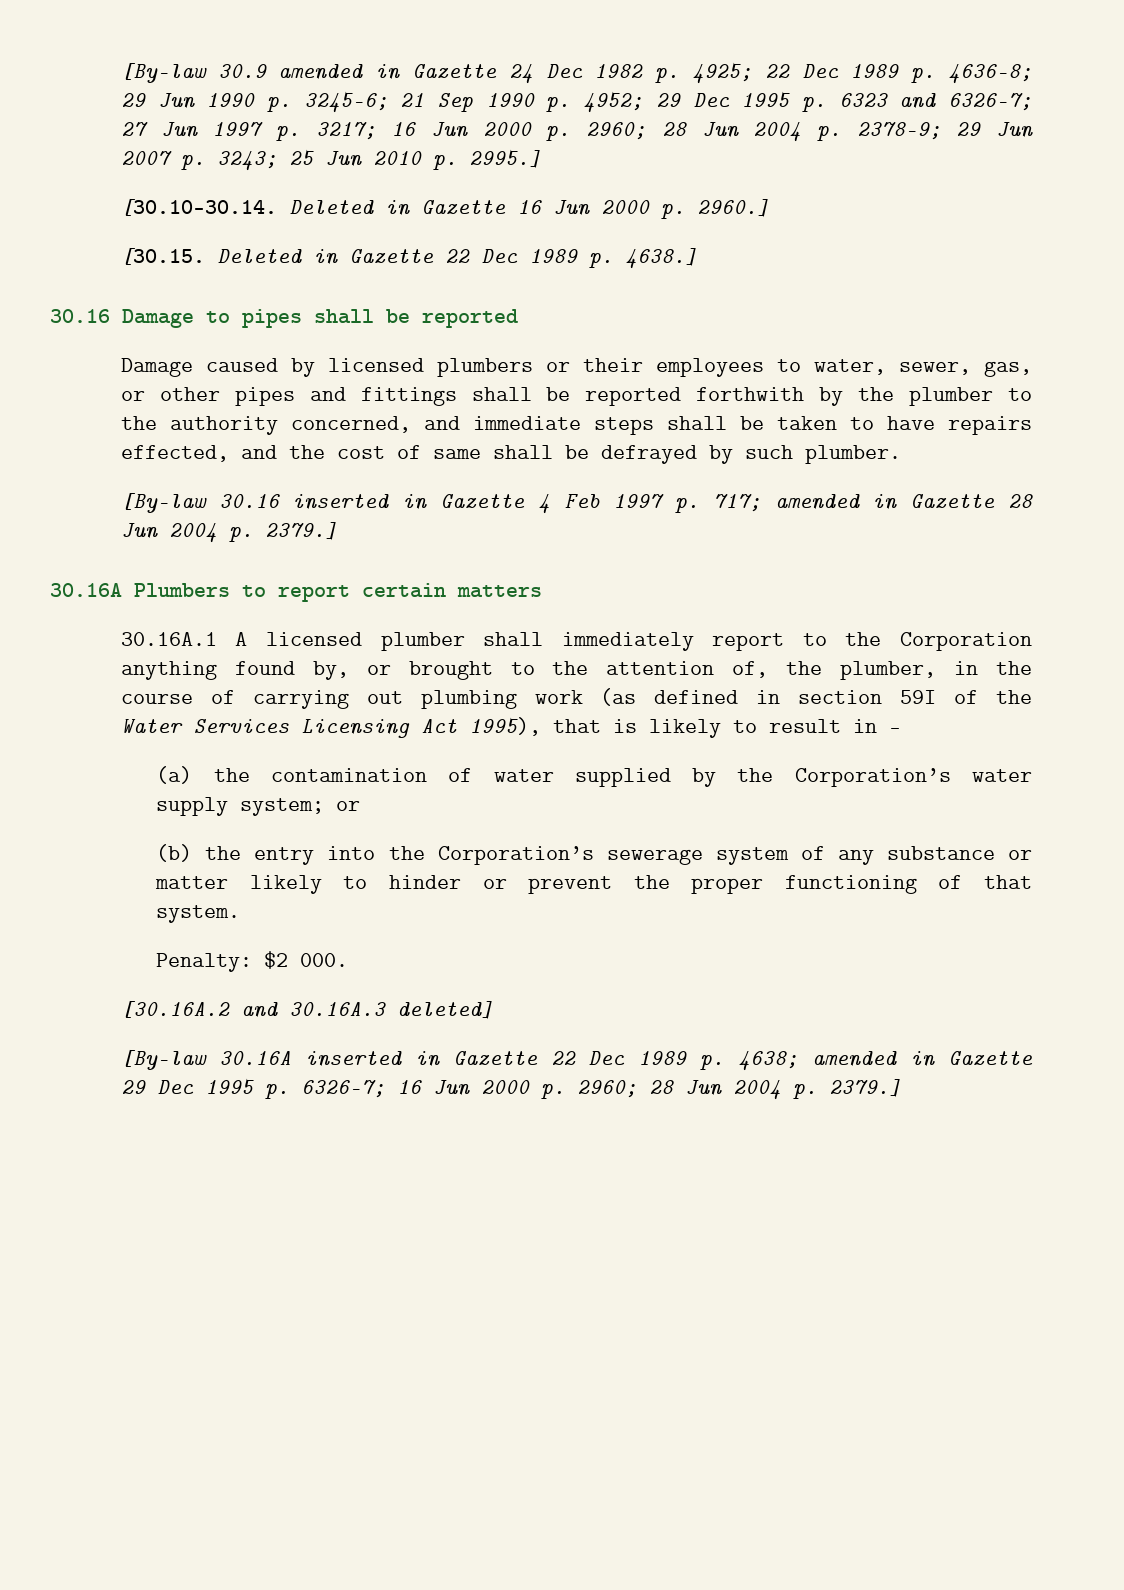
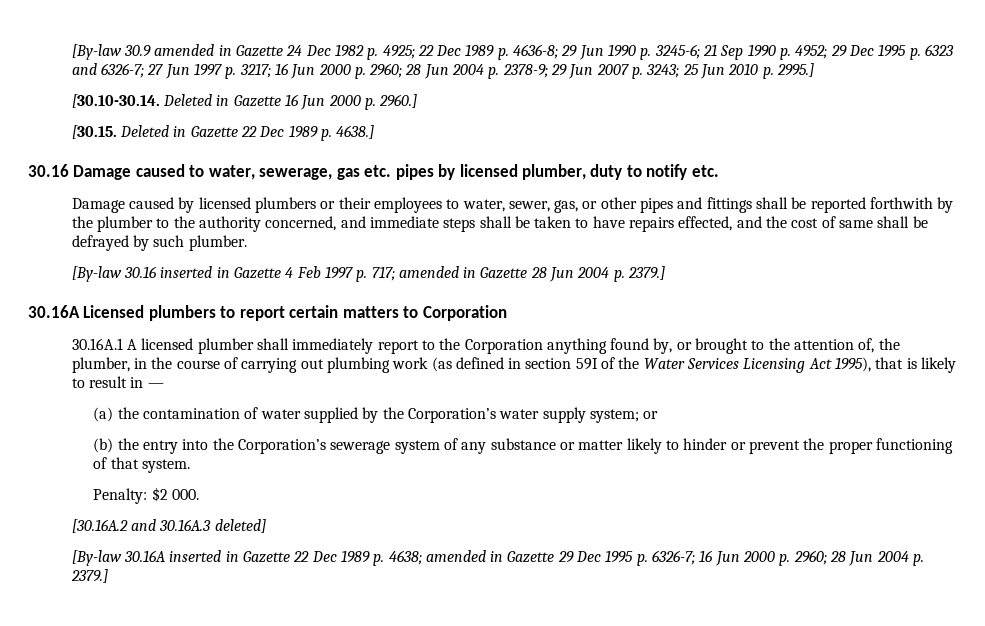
- 30.16 Damage to pipes shall be reported
+ 30.16 Damage caused to water, sewerage, gas etc. pipes by licensed plumber, duty to notify etc.
- 30.16A Plumbers to report certain matters
+ 30.16A Licensed plumbers to report certain matters to Corporation

